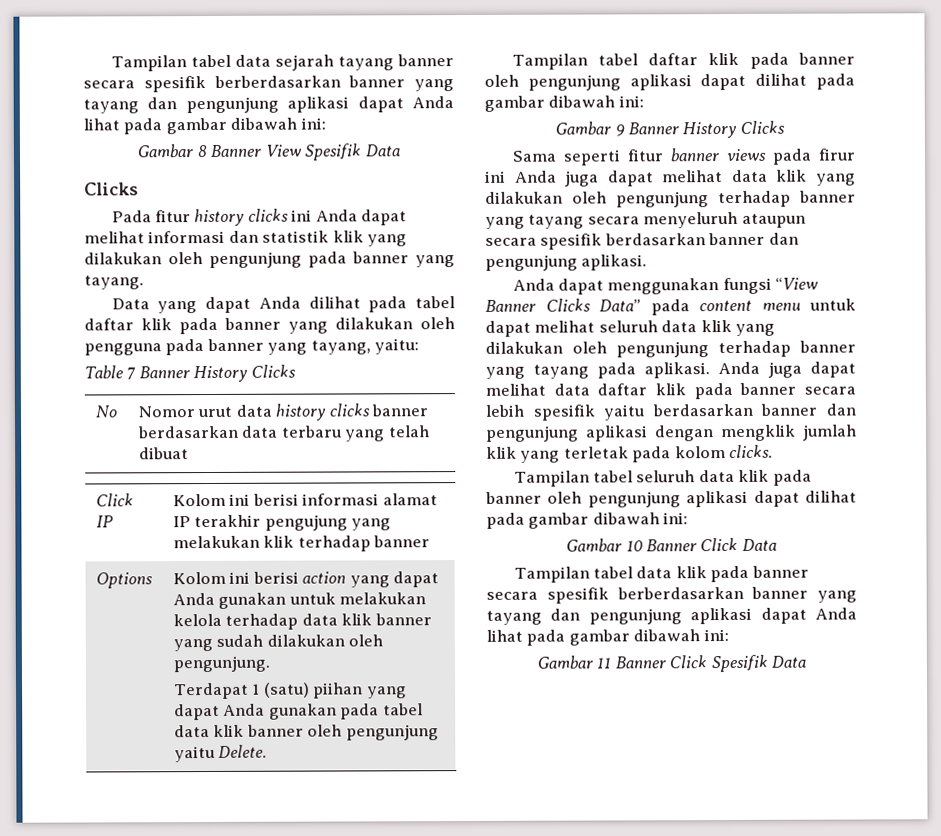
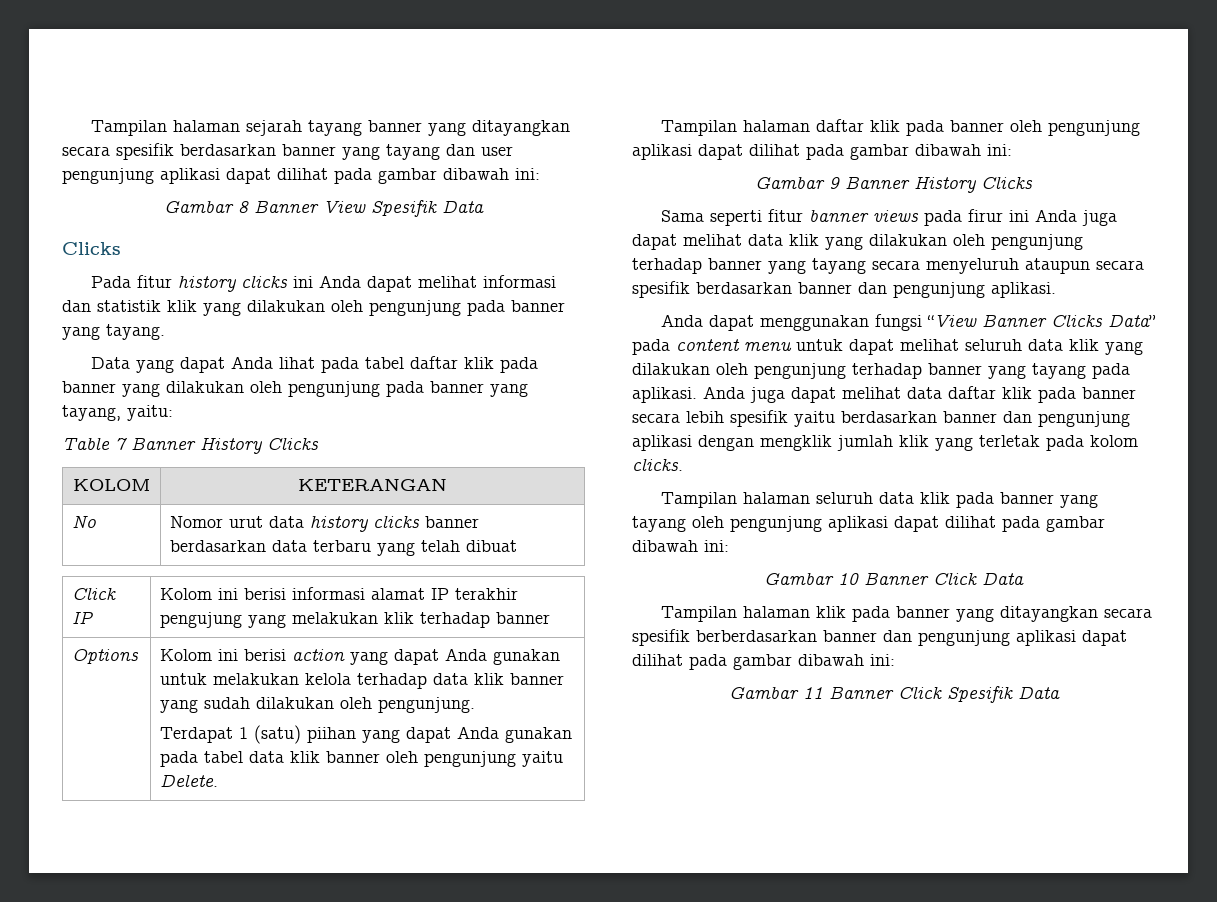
- Tampilan tabel data sejarah tayang banner secara spesifik berberdasarkan banner yang tayang dan pengunjung aplikasi dapat Anda lihat pada gambar dibawah ini:
+ Tampilan halaman sejarah tayang banner yang ditayangkan secara spesifik berdasarkan banner yang tayang dan user pengunjung aplikasi dapat dilihat pada gambar dibawah ini:
- Data yang dapat Anda dilihat pada tabel daftar klik pada banner yang dilakukan oleh pengguna pada banner yang tayang, yaitu:
+ Data yang dapat Anda lihat pada tabel daftar klik pada banner yang dilakukan oleh pengunjung pada banner yang tayang, yaitu:
+ KOLOM | KETERANGAN
- Tampilan tabel daftar klik pada banner oleh pengunjung aplikasi dapat dilihat pada gambar dibawah ini:
+ Tampilan halaman daftar klik pada banner oleh pengunjung aplikasi dapat dilihat pada gambar dibawah ini:
- Tampilan tabel seluruh data klik pada banner oleh pengunjung aplikasi dapat dilihat pada gambar dibawah ini:
+ Tampilan halaman seluruh data klik pada banner yang tayang oleh pengunjung aplikasi dapat dilihat pada gambar dibawah ini:
- Tampilan tabel data klik pada banner secara spesifik berberdasarkan banner yang tayang dan pengunjung aplikasi dapat Anda lihat pada gambar dibawah ini:
+ Tampilan halaman klik pada banner yang ditayangkan secara spesifik berberdasarkan banner dan pengunjung aplikasi dapat dilihat pada gambar dibawah ini:

